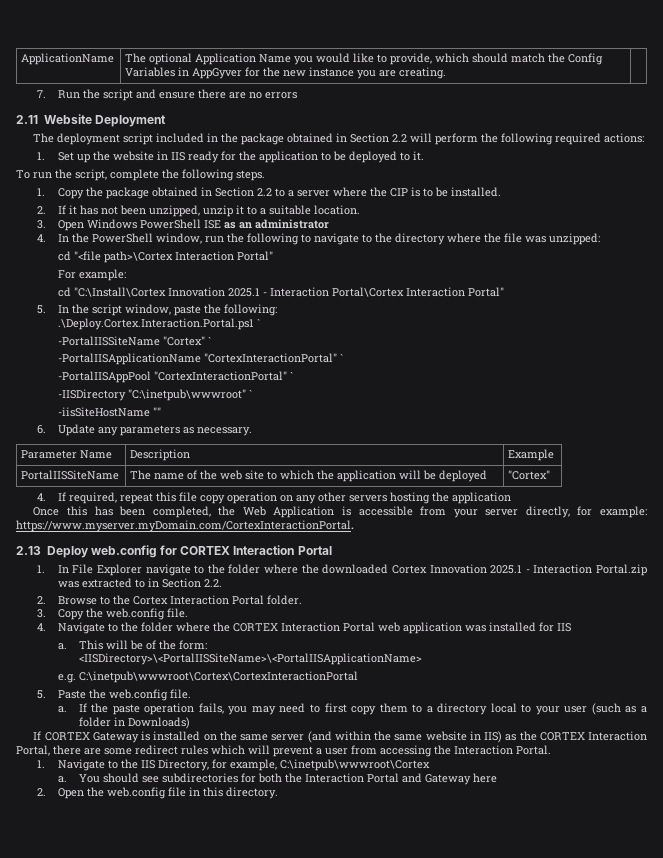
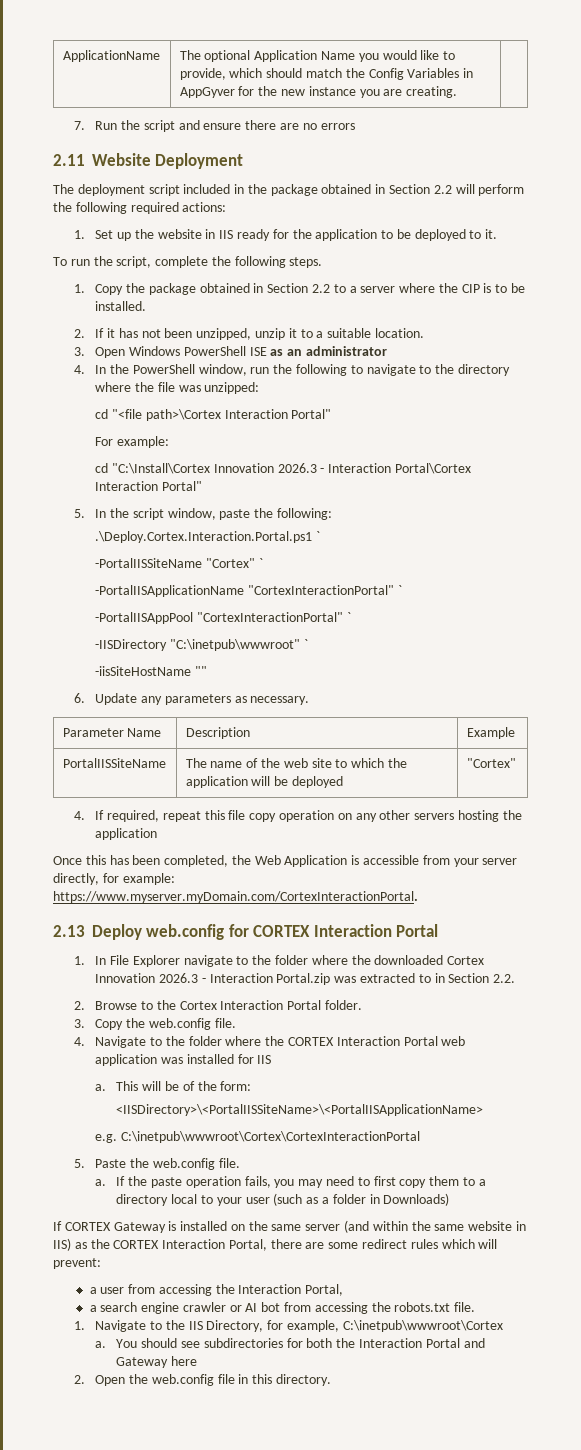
- cd "C:\Install\Cortex Innovation 2025.1 - Interaction Portal\Cortex Interaction Portal"
+ cd "C:\Install\Cortex Innovation 2026.3 - Interaction Portal\Cortex Interaction Portal"
- 1. In File Explorer navigate to the folder where the downloaded Cortex Innovation 2025.1 - Interaction Portal.zip was extracted to in Section 2.2.
+ 1. In File Explorer navigate to the folder where the downloaded Cortex Innovation 2026.3 - Interaction Portal.zip was extracted to in Section 2.2.
- If CORTEX Gateway is installed on the same server (and within the same website in IIS) as the CORTEX Interaction Portal, there are some redirect rules which will prevent a user from accessing the Interaction Portal.
+ If CORTEX Gateway is installed on the same server (and within the same website in IIS) as the CORTEX Interaction Portal, there are some redirect rules which will prevent:
+ a user from accessing the Interaction Portal,
+ a search engine crawler or AI bot from accessing the robots.txt file.

